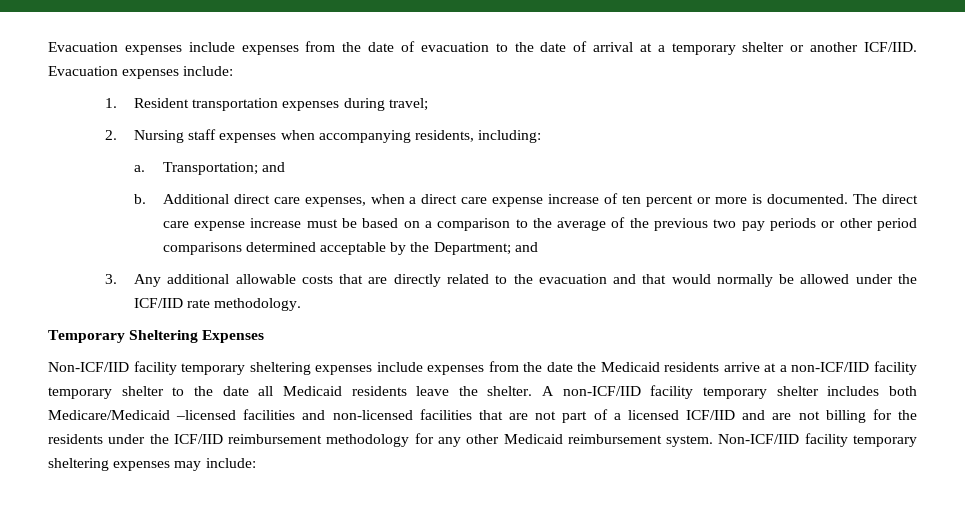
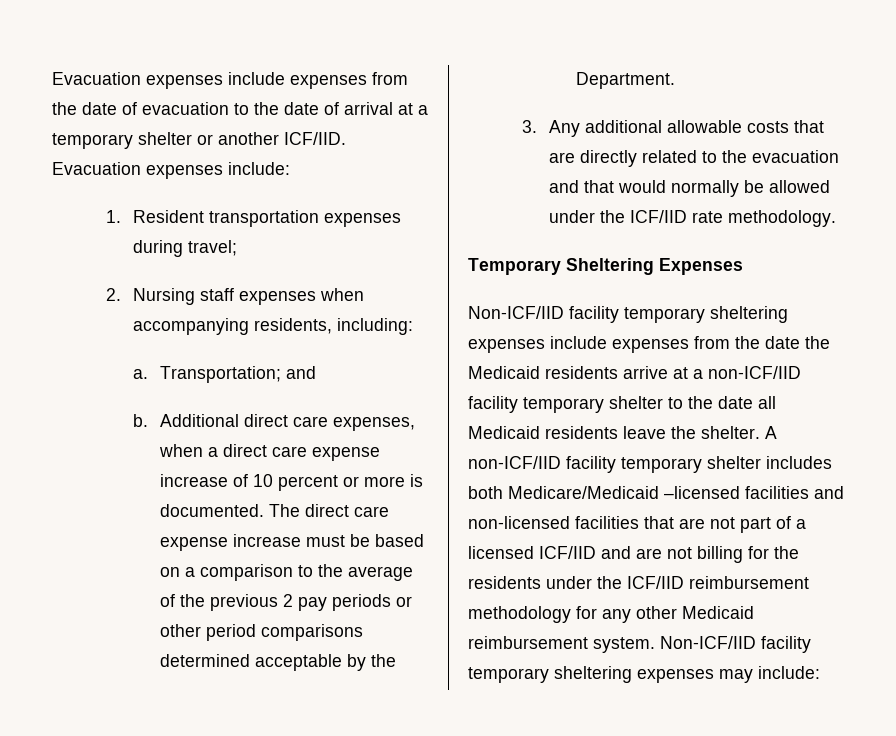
- Additional direct care expenses, when a direct care expense increase of ten percent or more is documented.
+ Additional direct care expenses, when a direct care expense increase of 10 percent or more is documented.
- The direct care expense increase must be based on a comparison to the average of the previous two pay periods or other period comparisons determined acceptable by the Department; and
+ The direct care expense increase must be based on a comparison to the average of the previous 2 pay periods or other period comparisons determined acceptable by the Department.

